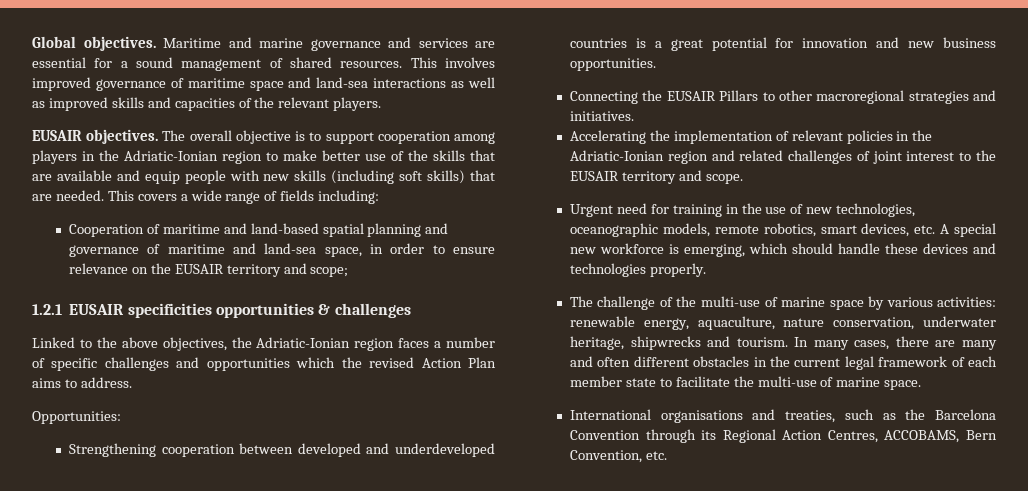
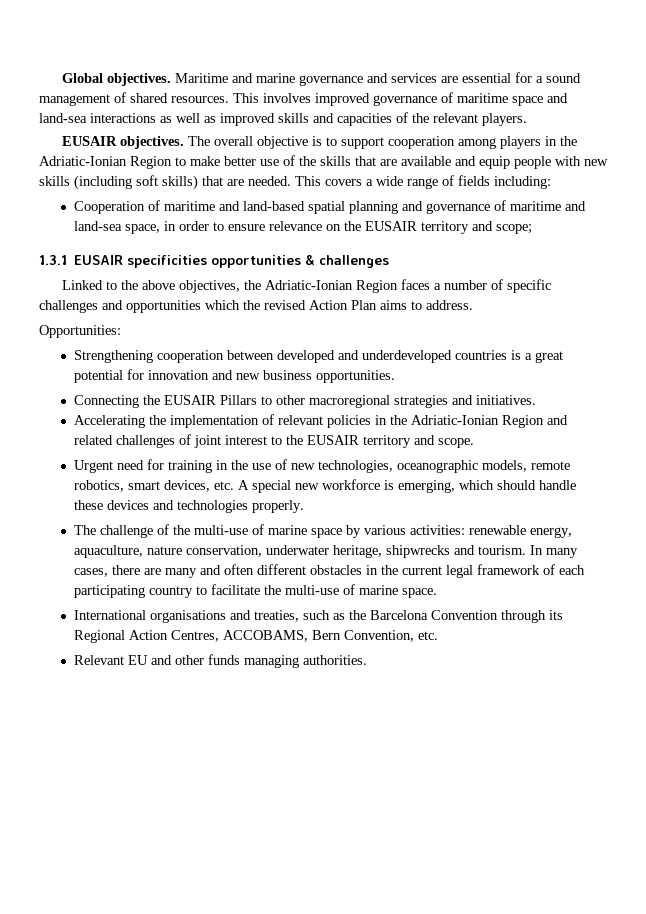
- The overall objective is to support cooperation among players in the Adriatic-Ionian region to make better use of the skills that are available and equip people with new skills (including soft skills) that are needed.
+ The overall objective is to support cooperation among players in the Adriatic-Ionian Region to make better use of the skills that are available and equip people with new skills (including soft skills) that are needed.
- 1.2.1 EUSAIR specificities opportunities & challenges
+ 1.3.1 EUSAIR specificities opportunities & challenges
- Linked to the above objectives, the Adriatic-Ionian region faces a number of specific challenges and opportunities which the revised Action Plan aims to address.
+ Linked to the above objectives, the Adriatic-Ionian Region faces a number of specific challenges and opportunities which the revised Action Plan aims to address.
- Accelerating the implementation of relevant policies in the Adriatic-Ionian region and related challenges of joint interest to the EUSAIR territory and scope.
+ Accelerating the implementation of relevant policies in the Adriatic-Ionian Region and related challenges of joint interest to the EUSAIR territory and scope.
- In many cases, there are many and often different obstacles in the current legal framework of each member state to facilitate the multi-use of marine space.
+ In many cases, there are many and often different obstacles in the current legal framework of each participating country to facilitate the multi-use of marine space.
+ Relevant EU and other funds managing authorities.

